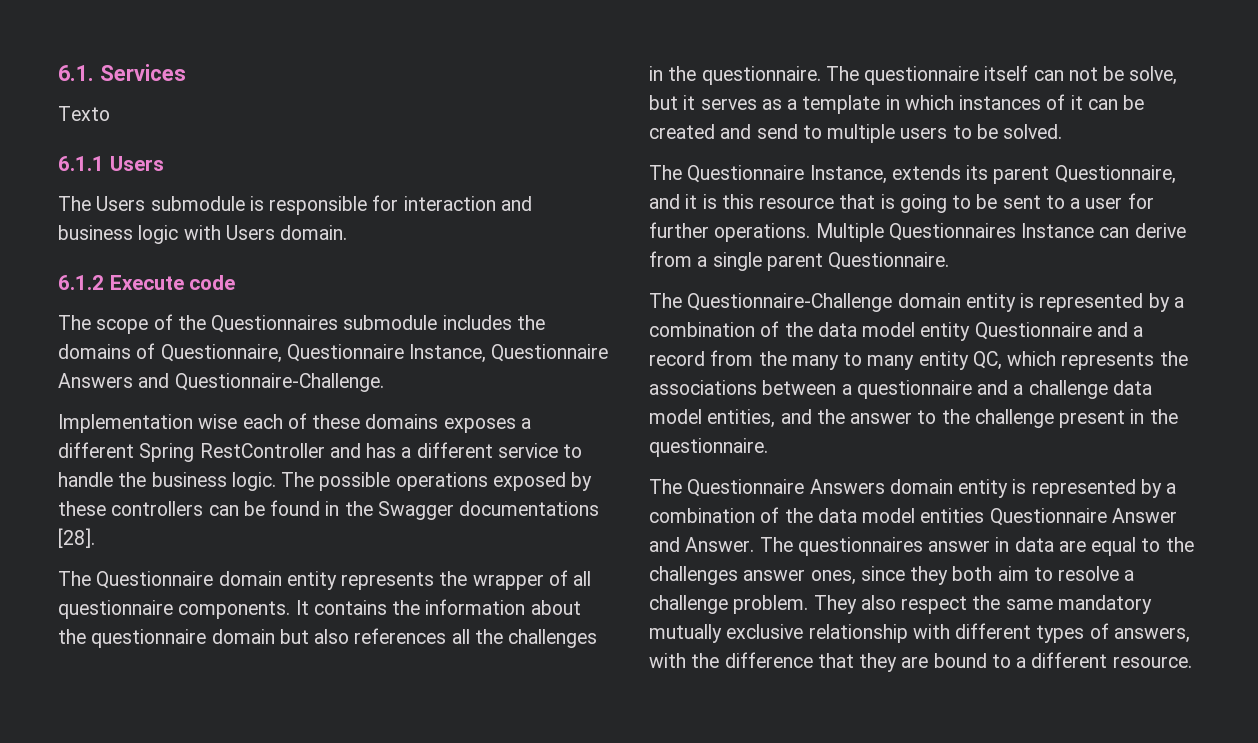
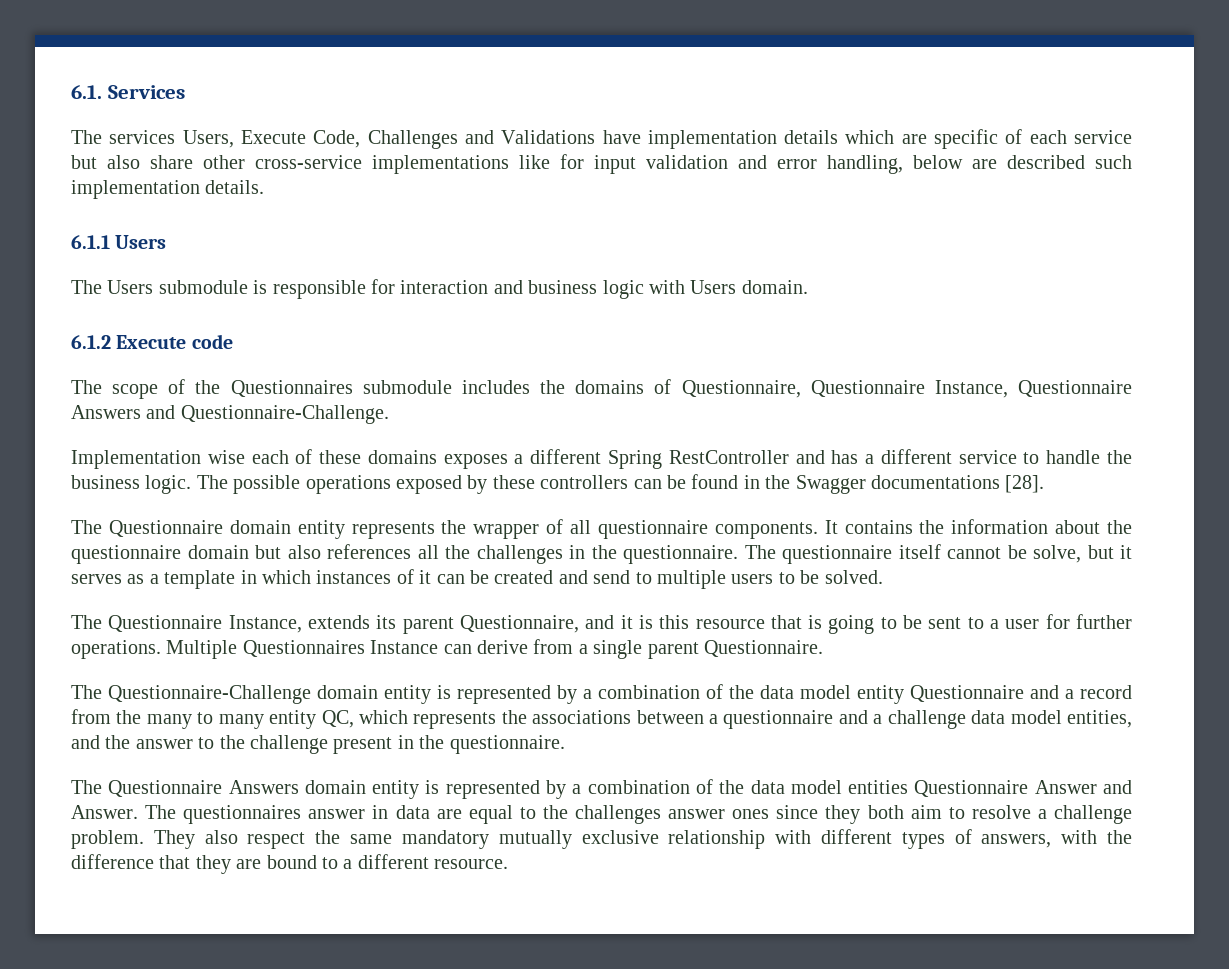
- Texto
+ The services Users, Execute Code, Challenges and Validations have implementation details which are specific of each service but also share other cross-service implementations like for input validation and error handling, below are described such implementation details.
- The questionnaire itself can not be solve, but it serves as a template in which instances of it can be created and send to multiple users to be solved.
+ The questionnaire itself cannot be solve, but it serves as a template in which instances of it can be created and send to multiple users to be solved.
- The questionnaires answer in data are equal to the challenges answer ones, since they both aim to resolve a challenge problem.
+ The questionnaires answer in data are equal to the challenges answer ones since they both aim to resolve a challenge problem.

